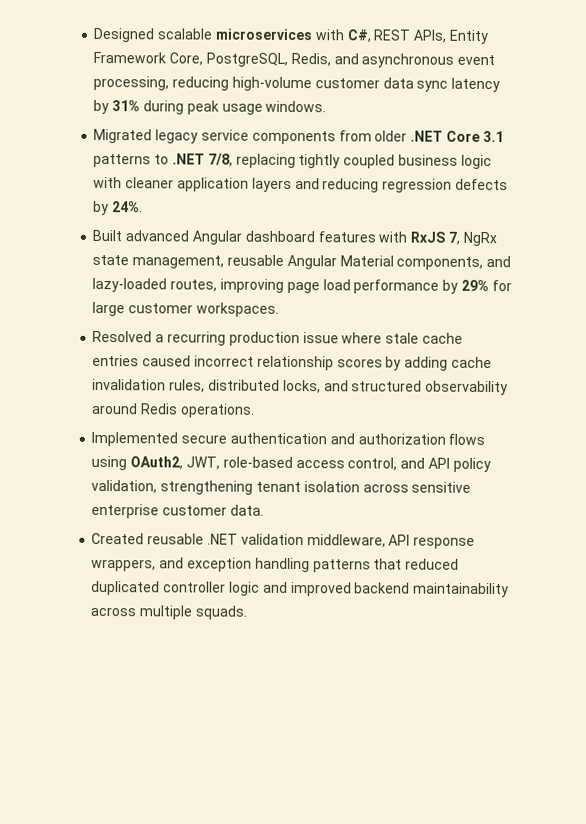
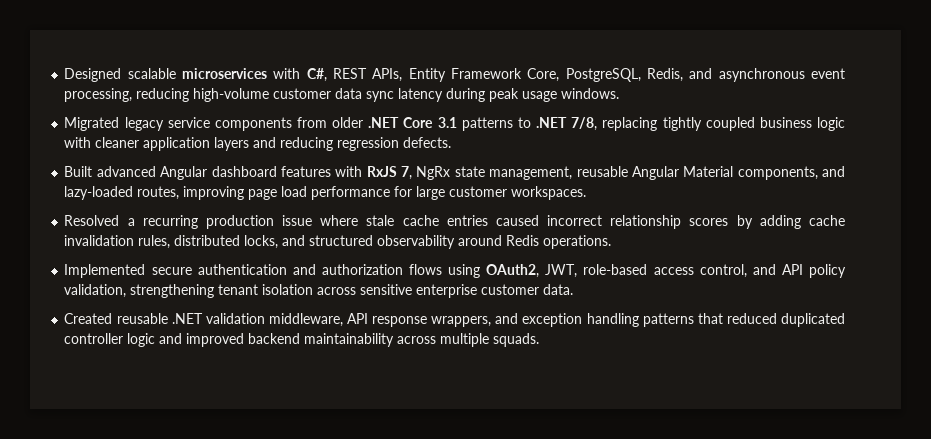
- Designed scalable microservices with C#, REST APIs, Entity Framework Core, PostgreSQL, Redis, and asynchronous event processing, reducing high-volume customer data sync latency by 31% during peak usage windows.
+ Designed scalable microservices with C#, REST APIs, Entity Framework Core, PostgreSQL, Redis, and asynchronous event processing, reducing high-volume customer data sync latency during peak usage windows.
- Migrated legacy service components from older .NET Core 3.1 patterns to .NET 7/8, replacing tightly coupled business logic with cleaner application layers and reducing regression defects by 24%.
+ Migrated legacy service components from older .NET Core 3.1 patterns to .NET 7/8, replacing tightly coupled business logic with cleaner application layers and reducing regression defects.
- Built advanced Angular dashboard features with RxJS 7, NgRx state management, reusable Angular Material components, and lazy-loaded routes, improving page load performance by 29% for large customer workspaces.
+ Built advanced Angular dashboard features with RxJS 7, NgRx state management, reusable Angular Material components, and lazy-loaded routes, improving page load performance for large customer workspaces.

